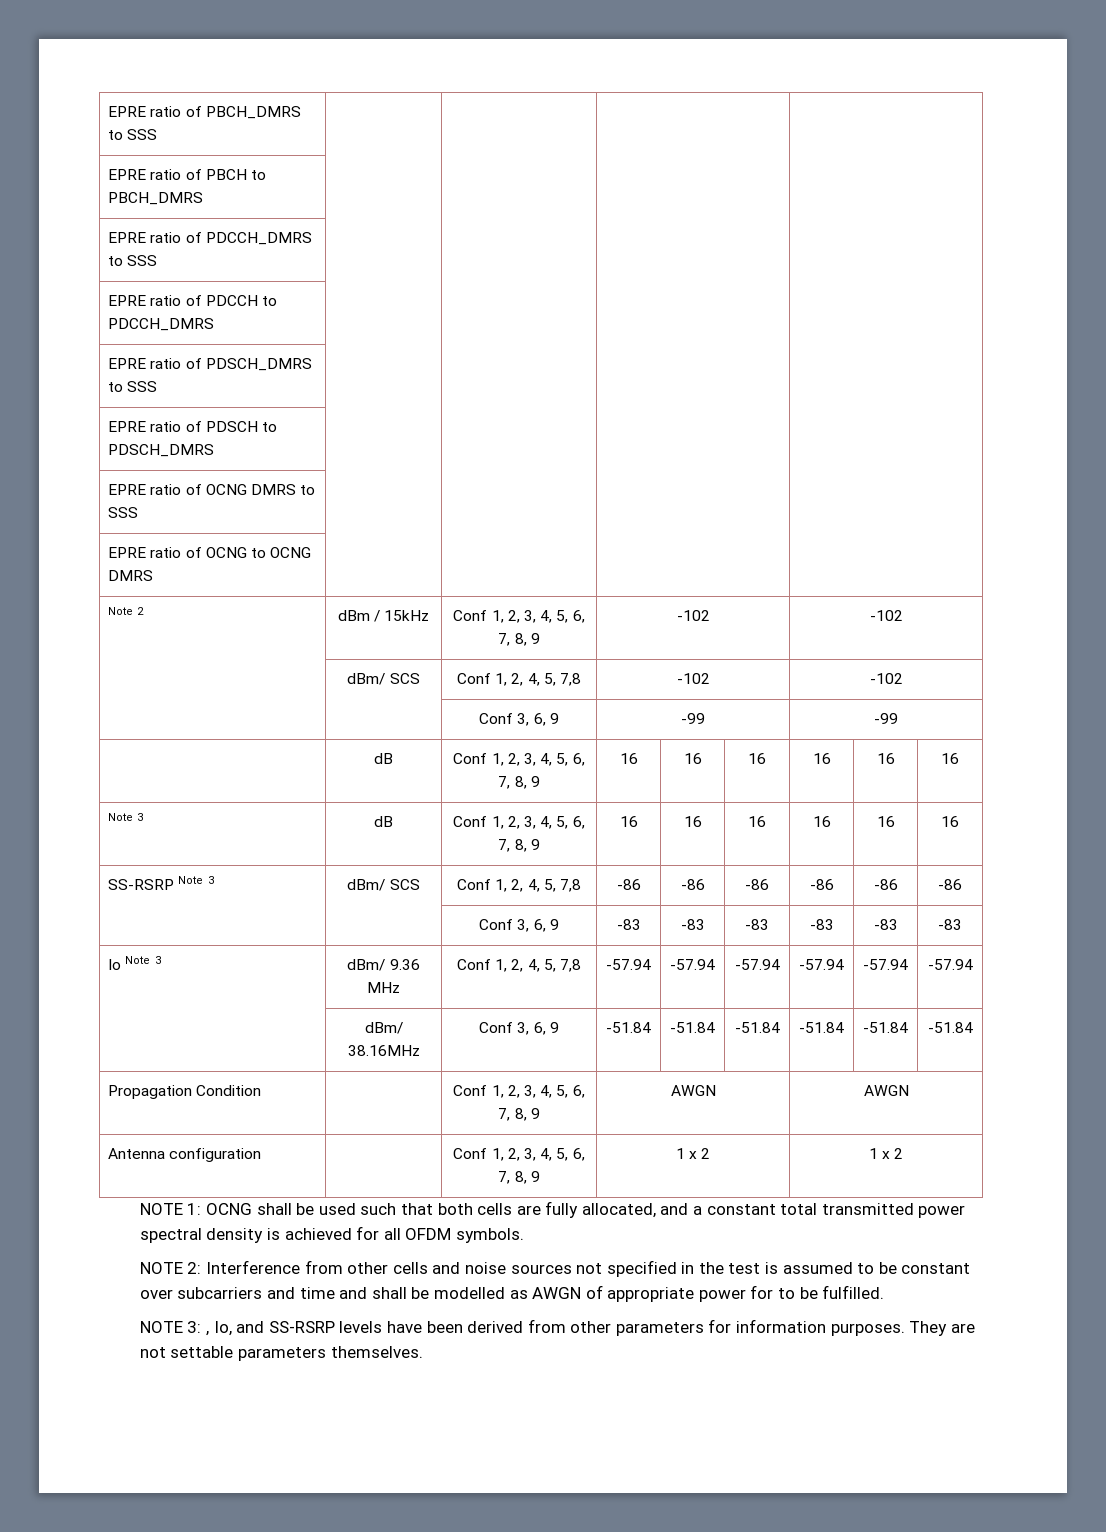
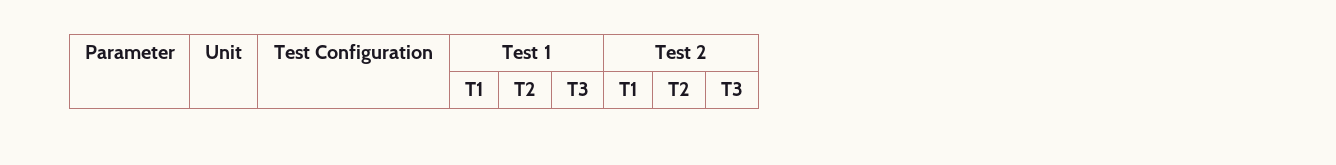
- EPRE ratio of PBCH_DMRS to SSS | | | |
- EPRE ratio of PBCH to PBCH_DMRS | | | |
- EPRE ratio of PDCCH_DMRS to SSS | | | |
- EPRE ratio of PDCCH to PDCCH_DMRS | | | |
- EPRE ratio of PDSCH_DMRS to SSS | | | |
- EPRE ratio of PDSCH to PDSCH_DMRS | | | |
- EPRE ratio of OCNG DMRS to SSS | | | |
- EPRE ratio of OCNG to OCNG DMRS | | | |
- Note 2 | dBm / 15kHz | Conf 1, 2, 3, 4, 5, 6, 7, 8, 9 | -102 | -102
- | dBm/ SCS | Conf 1, 2, 4, 5, 7,8 | -102 | -102
- | | Conf 3, 6, 9 | -99 | -99
- | dB | Conf 1, 2, 3, 4, 5, 6, 7, 8, 9 | 16 | 16 | 16 | 16 | 16 | 16
- Note 3 | dB | Conf 1, 2, 3, 4, 5, 6, 7, 8, 9 | 16 | 16 | 16 | 16 | 16 | 16
- SS-RSRP Note 3 | dBm/ SCS | Conf 1, 2, 4, 5, 7,8 | -86 | -86 | -86 | -86 | -86 | -86
- | | Conf 3, 6, 9 | -83 | -83 | -83 | -83 | -83 | -83
- Io Note 3 | dBm/ 9.36 MHz | Conf 1, 2, 4, 5, 7,8 | -57.94 | -57.94 | -57.94 | -57.94 | -57.94 | -57.94
- | dBm/ 38.16MHz | Conf 3, 6, 9 | -51.84 | -51.84 | -51.84 | -51.84 | -51.84 | -51.84
- Propagation Condition | | Conf 1, 2, 3, 4, 5, 6, 7, 8, 9 | AWGN | AWGN
- Antenna configuration | | Conf 1, 2, 3, 4, 5, 6, 7, 8, 9 | 1 x 2 | 1 x 2
- NOTE 1: OCNG shall be used such that both cells are fully allocated, and a constant total transmitted power spectral density is achieved for all OFDM symbols.
- NOTE 2: Interference from other cells and noise sources not specified in the test is assumed to be constant over subcarriers and time and shall be modelled as AWGN of appropriate power for to be fulfilled.
- NOTE 3: , Io, and SS-RSRP levels have been derived from other parameters for information purposes. They are not settable parameters themselves.
+ Parameter | Unit | Test Configuration | Test 1 | Test 2
+ | | | T1 | T2 | T3 | T1 | T2 | T3

